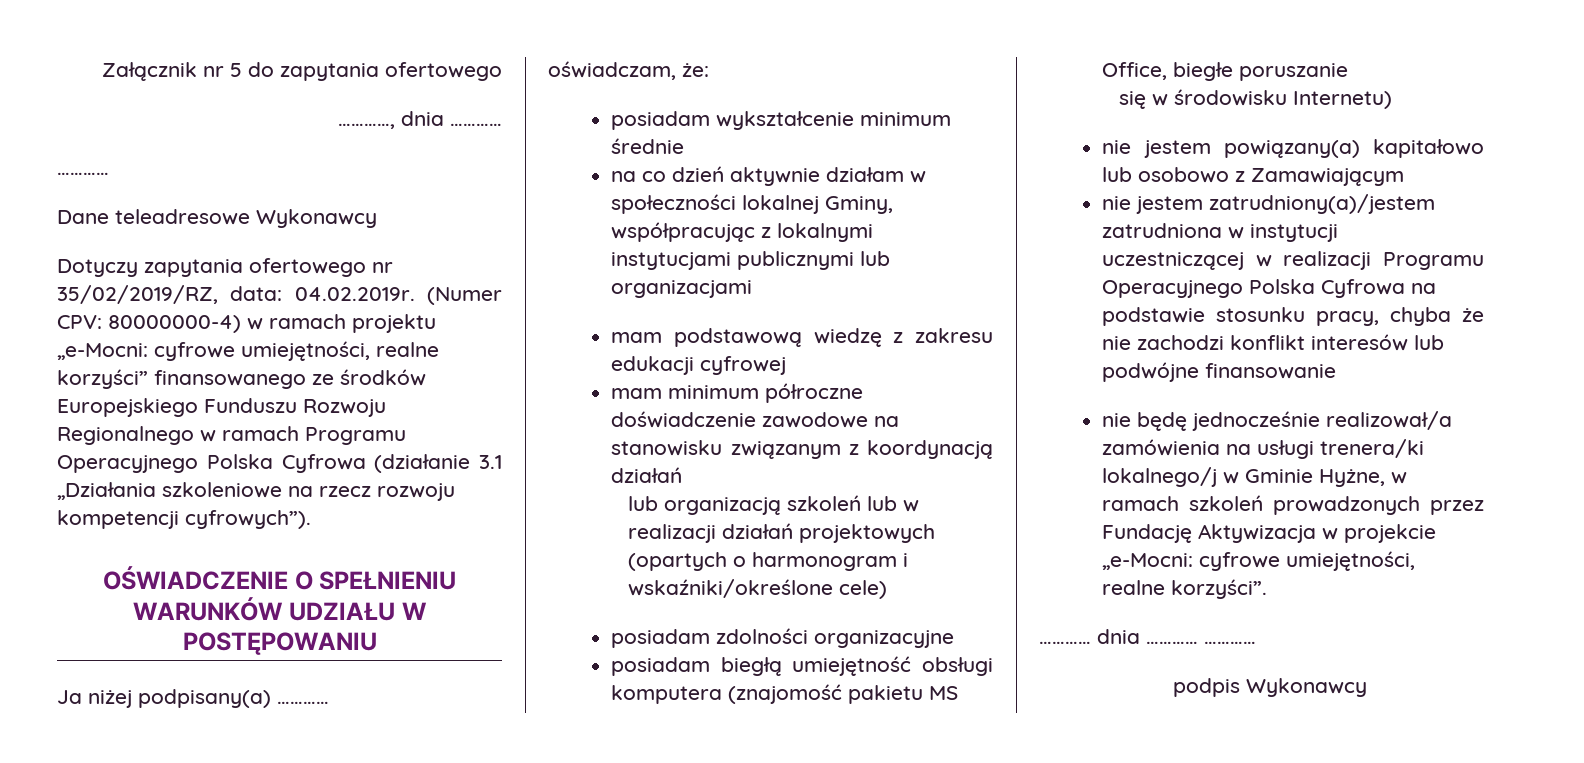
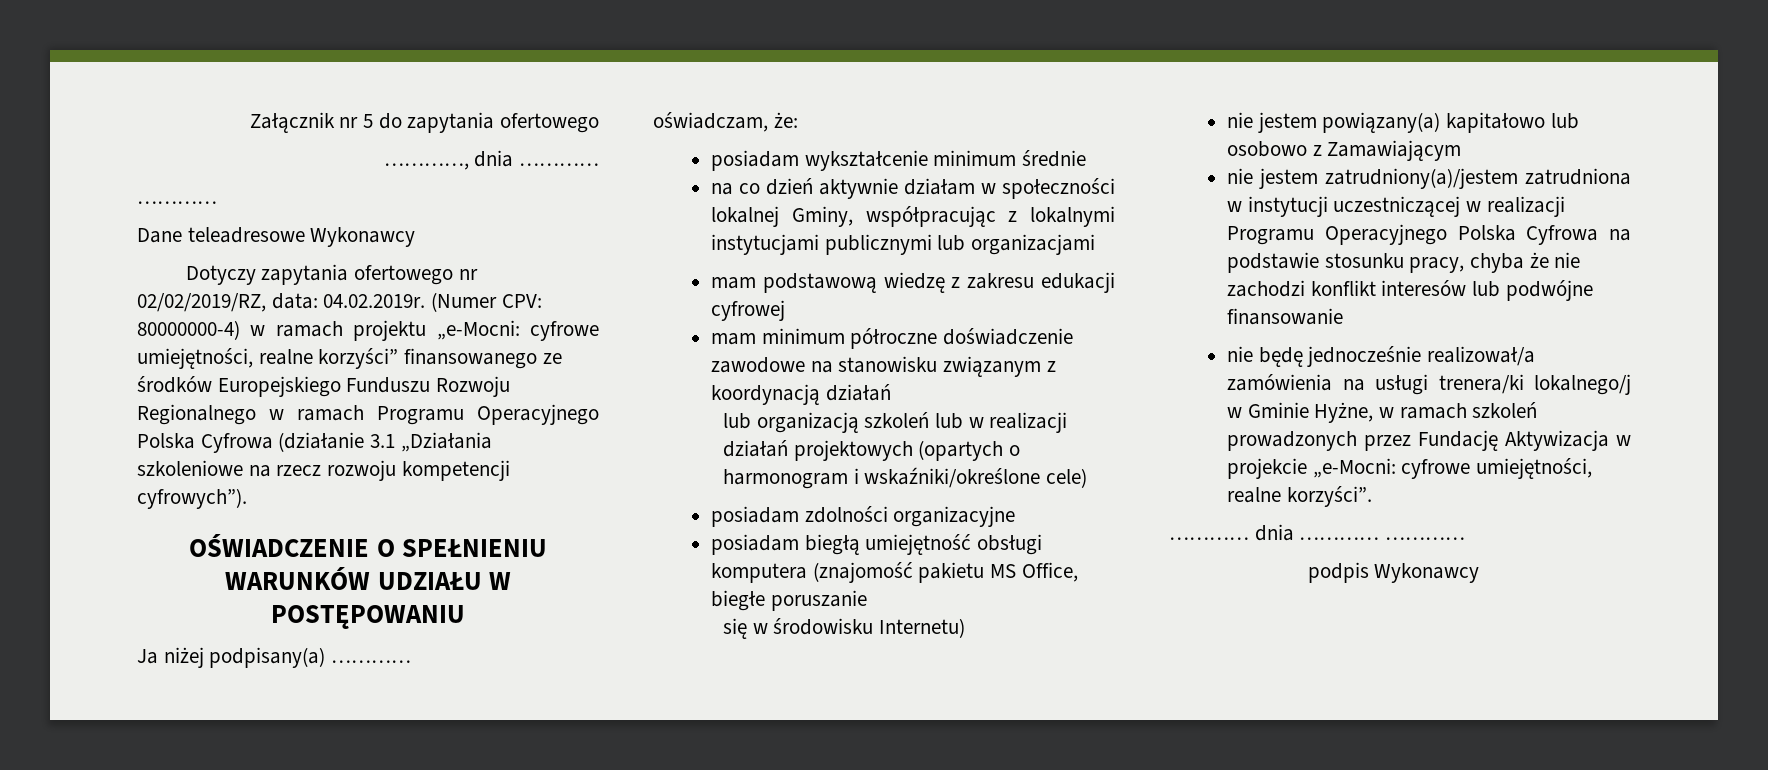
- Dotyczy zapytania ofertowego nr 35/02/2019/RZ, data: 04.02.2019r. (Numer CPV: 80000000-4) w ramach projektu „e-Mocni: cyfrowe umiejętności, realne korzyści” finansowanego ze środków Europejskiego Funduszu Rozwoju Regionalnego w ramach Programu Operacyjnego Polska Cyfrowa (działanie 3.1 „Działania szkoleniowe na rzecz rozwoju kompetencji cyfrowych”).
+ Dotyczy zapytania ofertowego nr 02/02/2019/RZ, data: 04.02.2019r. (Numer CPV: 80000000-4) w ramach projektu „e-Mocni: cyfrowe umiejętności, realne korzyści” finansowanego ze środków Europejskiego Funduszu Rozwoju Regionalnego w ramach Programu Operacyjnego Polska Cyfrowa (działanie 3.1 „Działania szkoleniowe na rzecz rozwoju kompetencji cyfrowych”).

